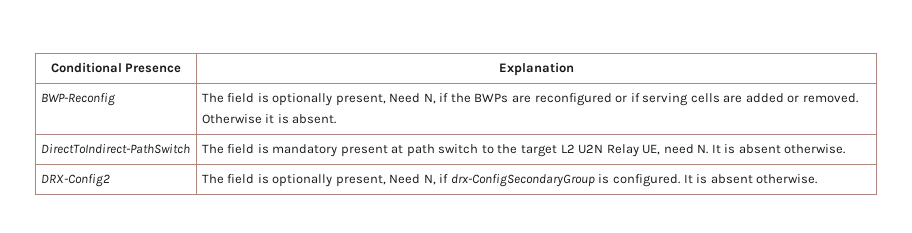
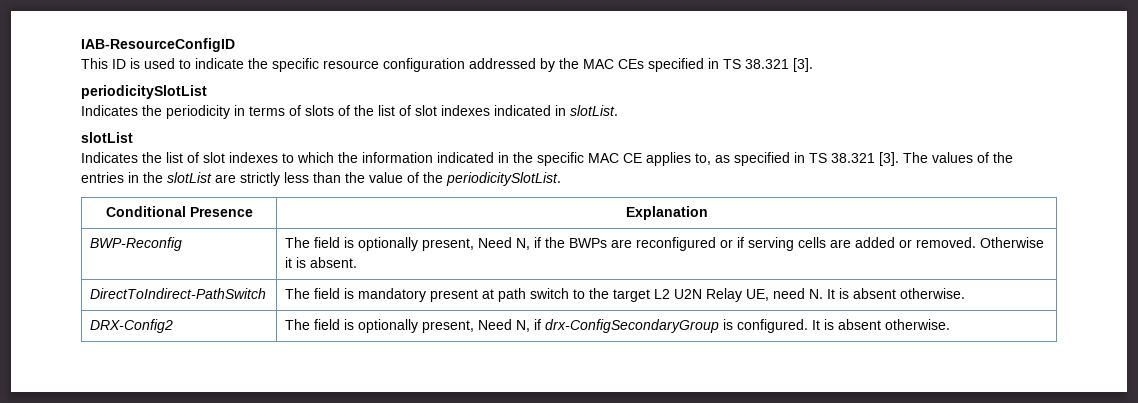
+ IAB-ResourceConfigID
+ This ID is used to indicate the specific resource configuration addressed by the MAC CEs specified in TS 38.321 [3].
+ periodicitySlotList
+ Indicates the periodicity in terms of slots of the list of slot indexes indicated in slotList.
+ slotList
+ Indicates the list of slot indexes to which the information indicated in the specific MAC CE applies to, as specified in TS 38.321 [3]. The values of the entries in the slotList are strictly less than the value of the periodicitySlotList.

